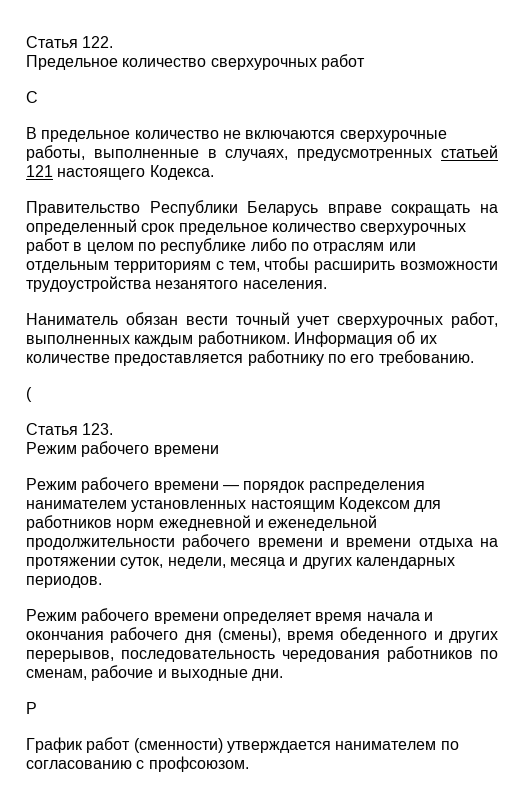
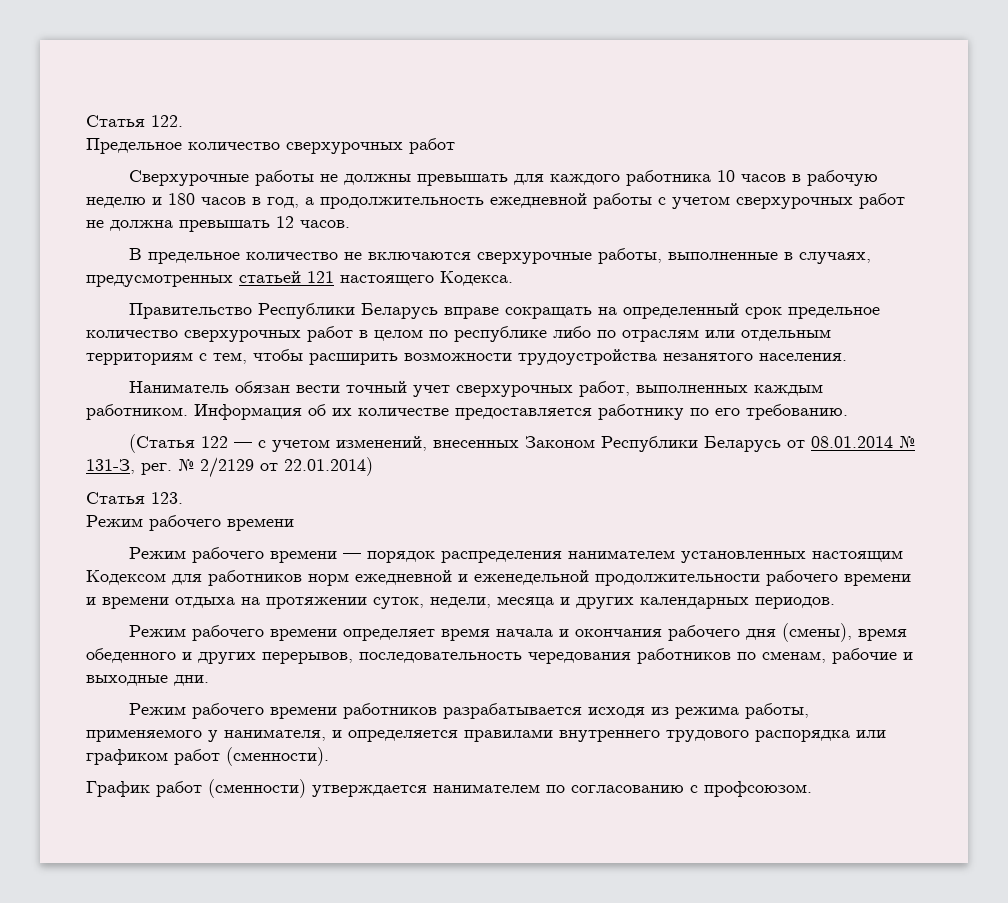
- С
+ Сверхурочные работы не должны превышать для каждого работника 10 часов в рабочую неделю и 180 часов в год, а продолжительность ежедневной работы с учетом сверхурочных работ не должна превышать 12 часов.
- (
+ (Статья 122 — с учетом изменений, внесенных Законом Республики Беларусь от 08.01.2014 № 131-З, рег. № 2/2129 от 22.01.2014)
- Р
+ Режим рабочего времени работников разрабатывается исходя из режима работы, применяемого у нанимателя, и определяется правилами внутреннего трудового распорядка или графиком работ (сменности).

